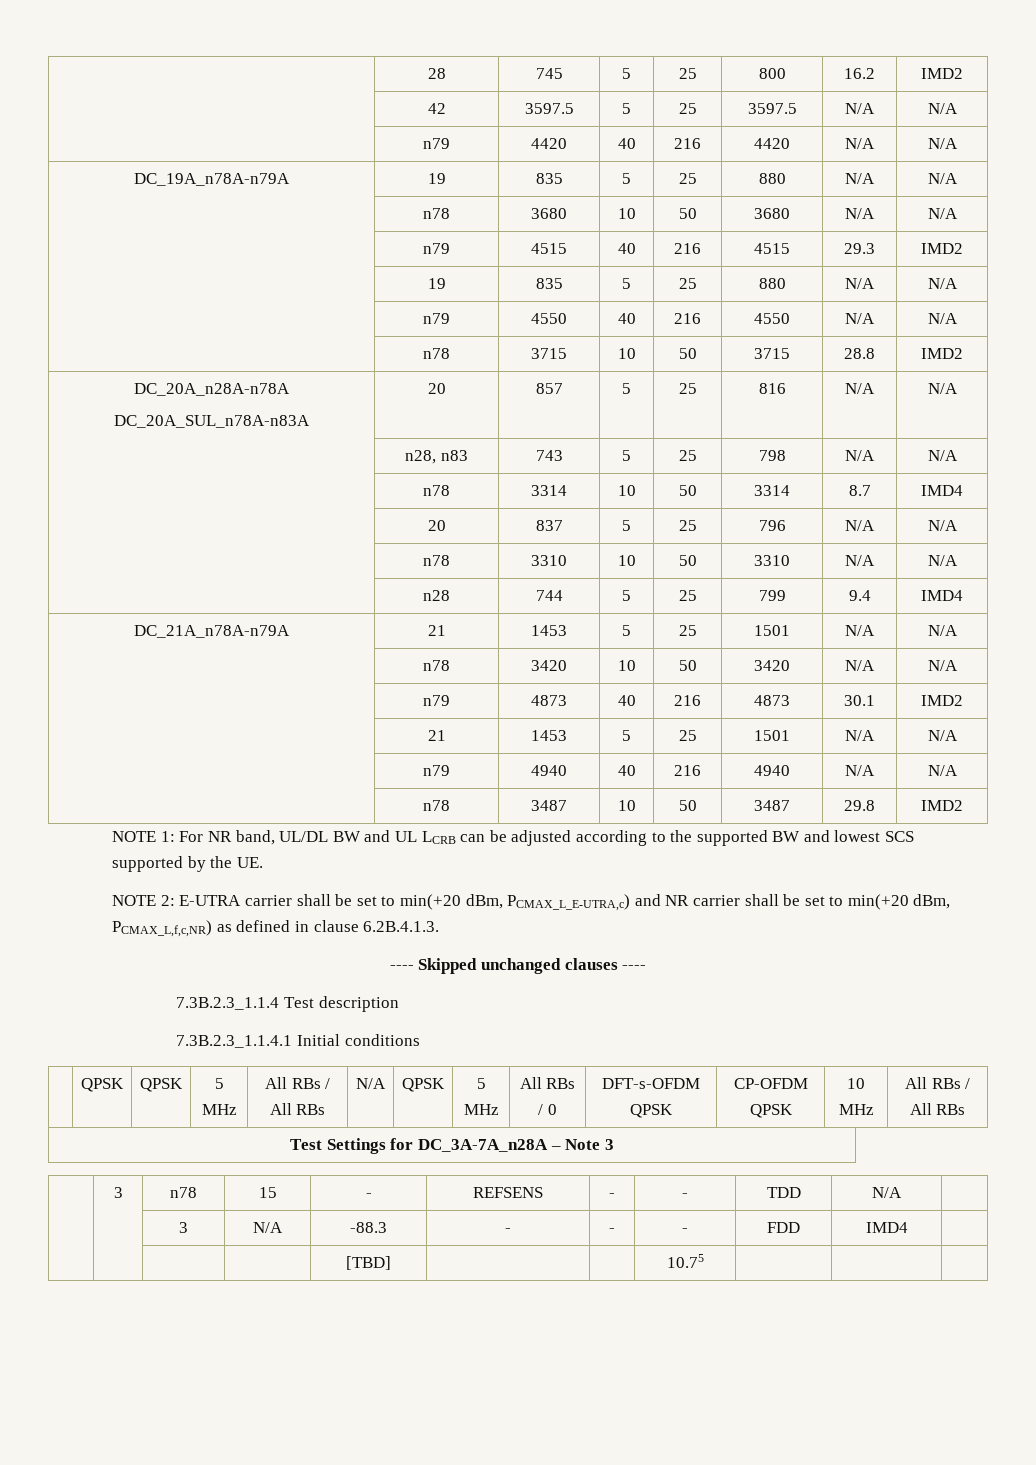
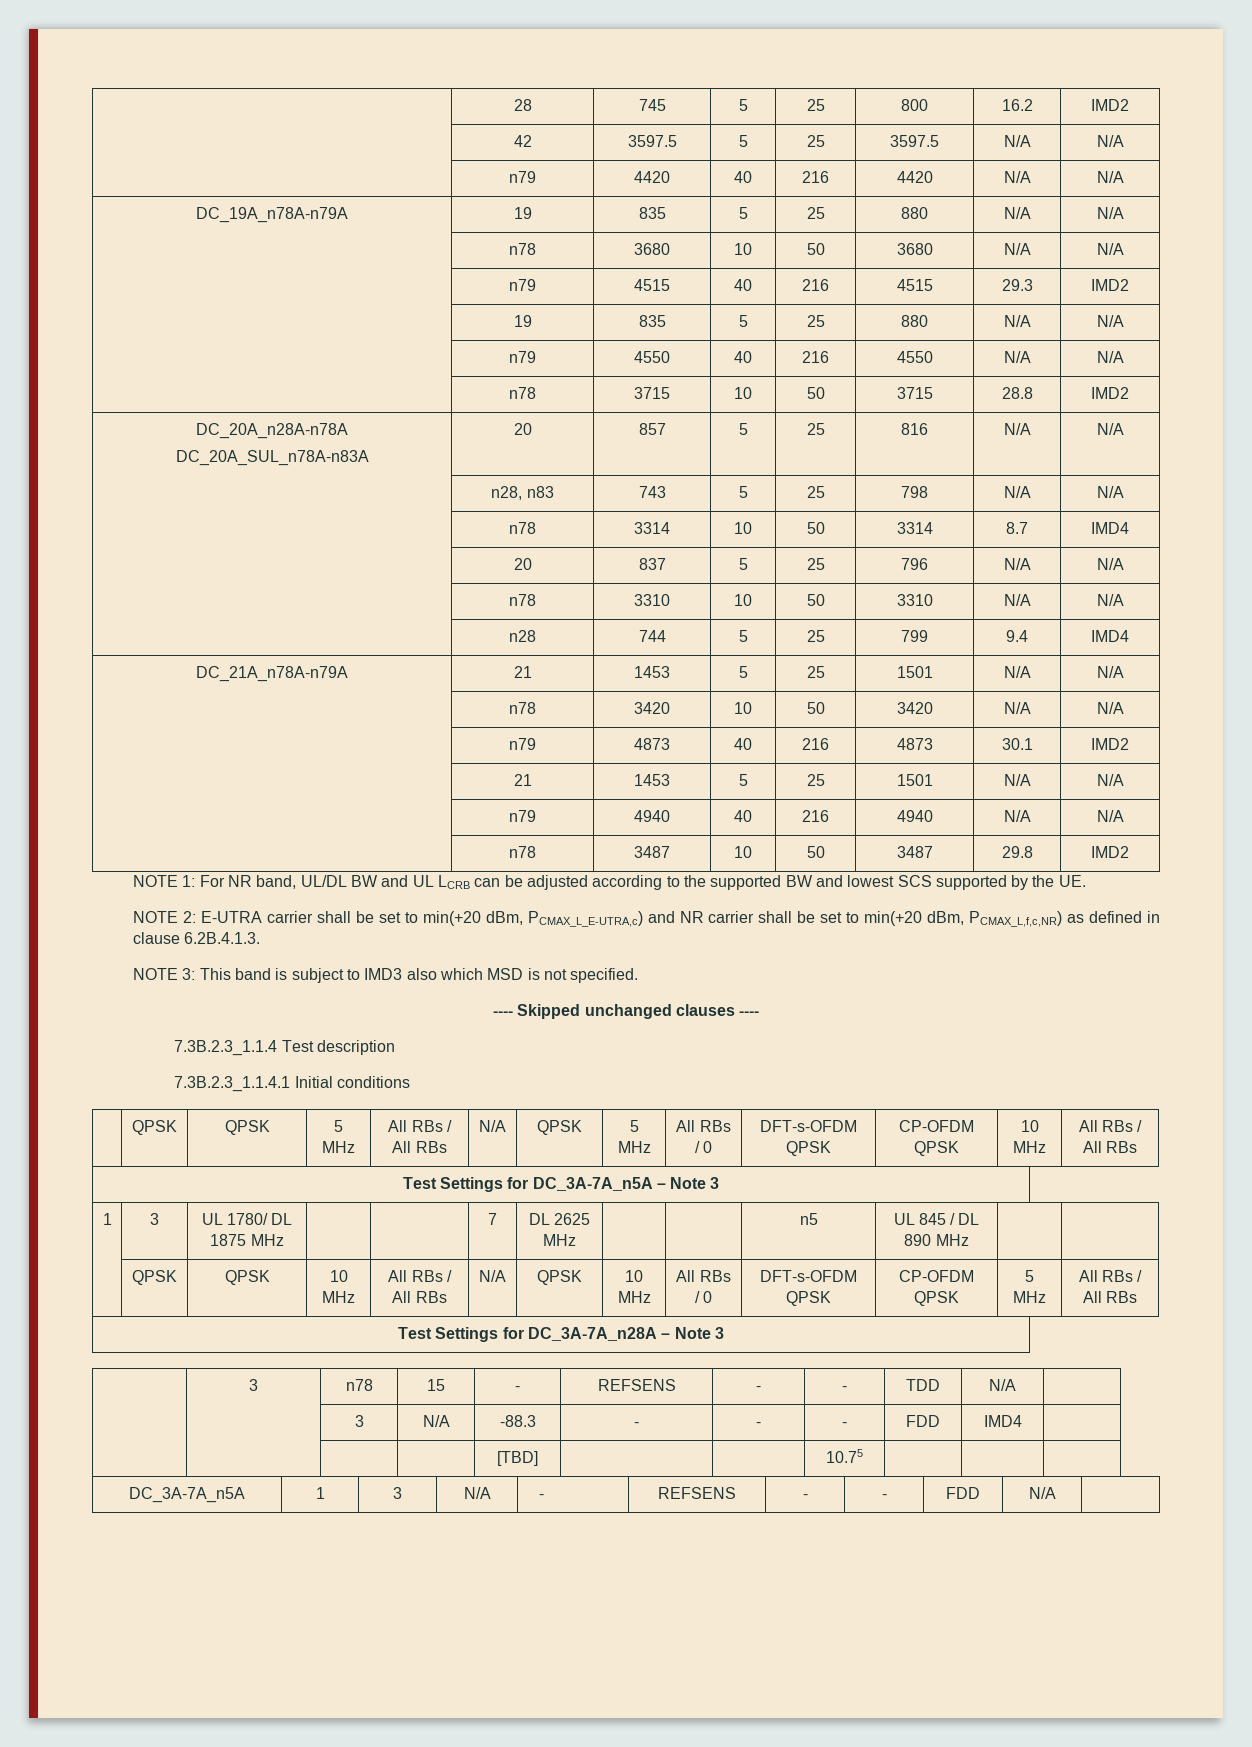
+ NOTE 3: This band is subject to IMD3 also which MSD is not specified.
+ Test Settings for DC_3A-7A_n5A – Note 3
+ 1 | 3 | UL 1780/ DL 1875 MHz | | | 7 | DL 2625 MHz | | | n5 | UL 845 / DL 890 MHz | |
+ | QPSK | QPSK | 10 MHz | All RBs / All RBs | N/A | QPSK | 10 MHz | All RBs / 0 | DFT-s-OFDM QPSK | CP-OFDM QPSK | 5 MHz | All RBs / All RBs
+ DC_3A-7A_n5A | 1 | 3 | N/A | - | REFSENS | - | - | FDD | N/A |

